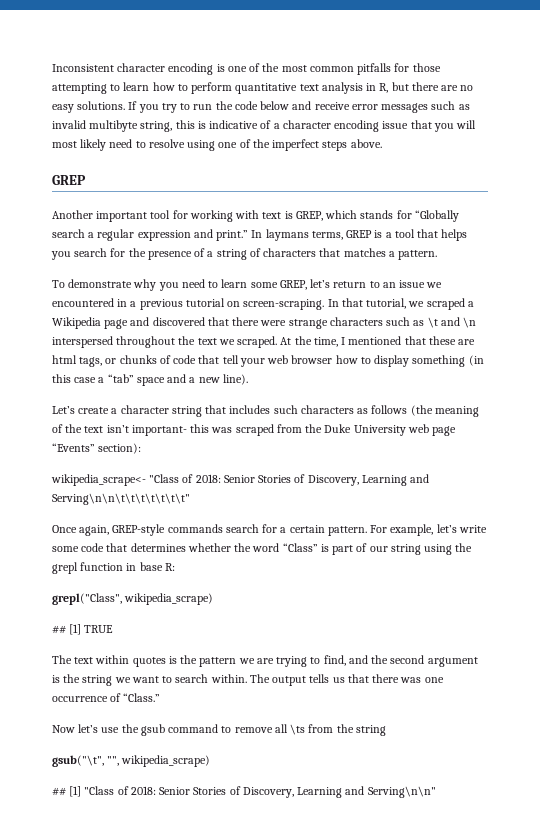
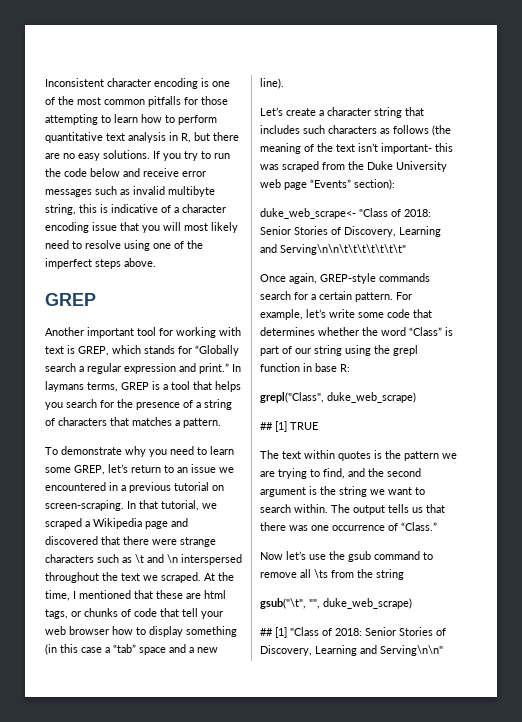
- wikipedia_scrape<- "Class of 2018: Senior Stories of Discovery, Learning and Serving\n\n\t\t\t\t\t\t\t"
+ duke_web_scrape<- "Class of 2018: Senior Stories of Discovery, Learning and Serving\n\n\t\t\t\t\t\t\t"
- grepl("Class", wikipedia_scrape)
+ grepl("Class", duke_web_scrape)
- gsub("\t", "", wikipedia_scrape)
+ gsub("\t", "", duke_web_scrape)

